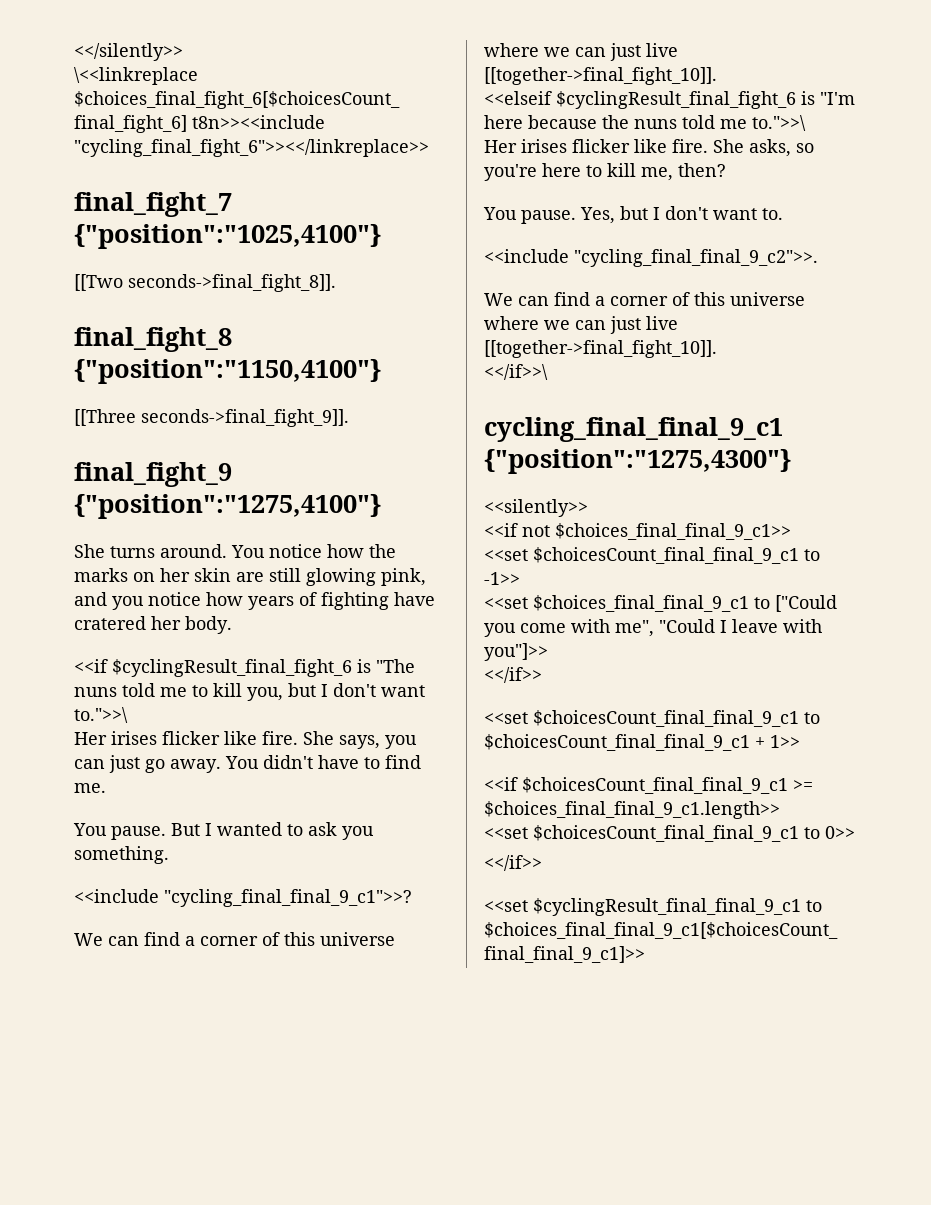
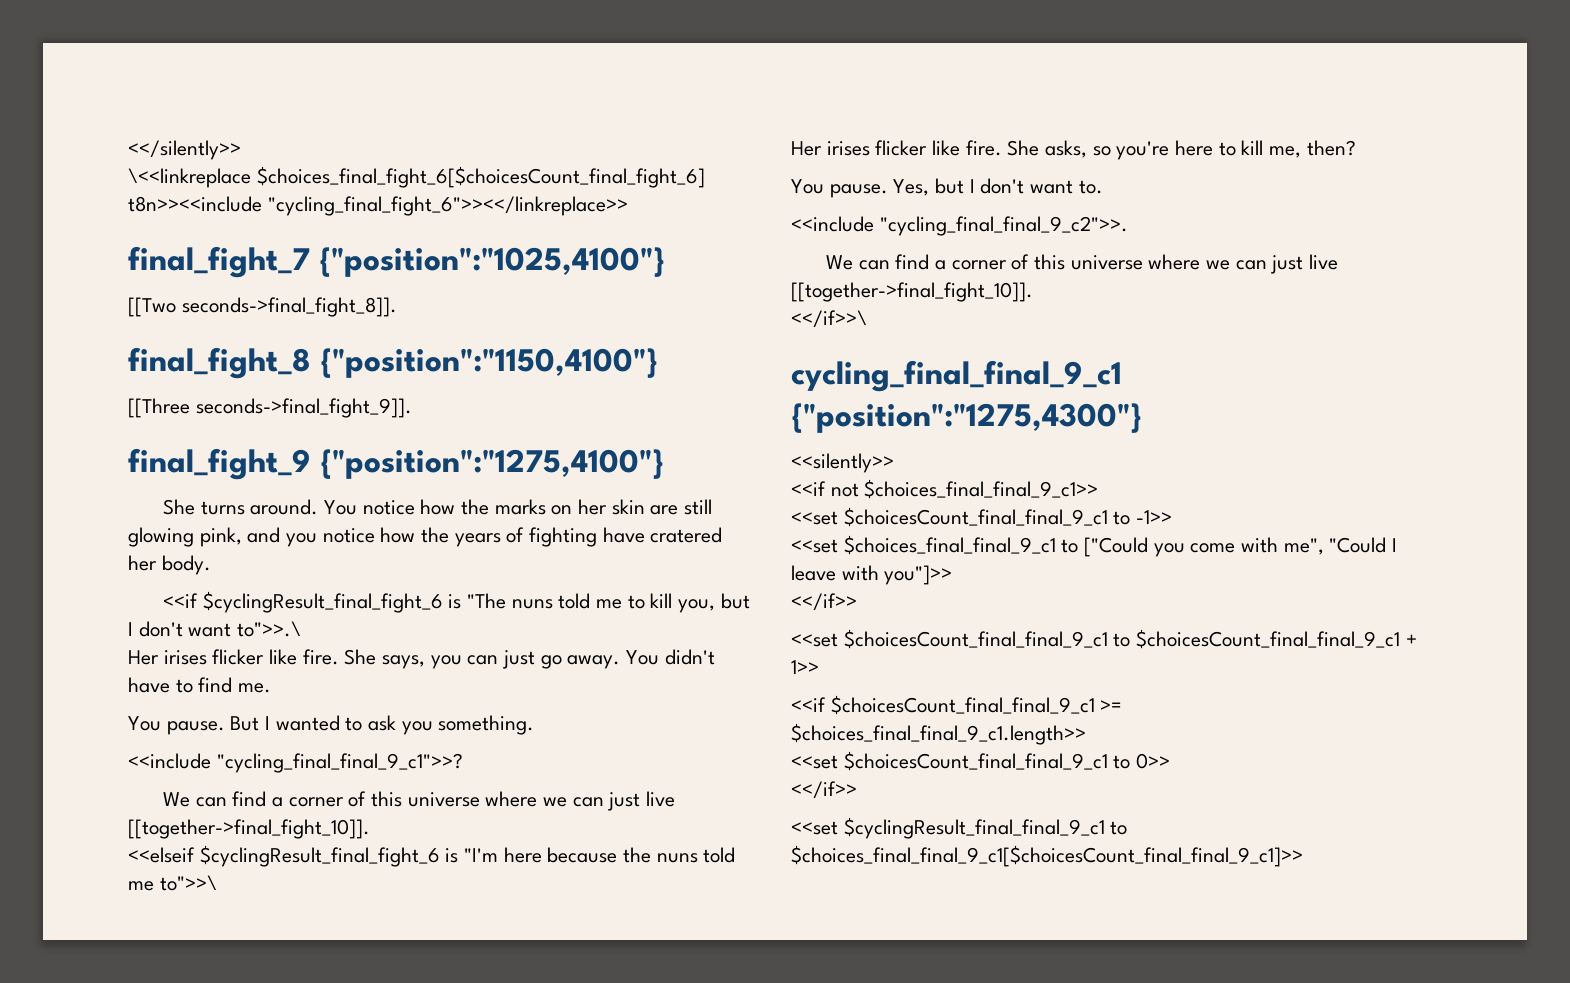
- You notice how the marks on her skin are still glowing pink, and you notice how years of fighting have cratered her body.
+ You notice how the marks on her skin are still glowing pink, and you notice how the years of fighting have cratered her body.
- <<if $cyclingResult_final_fight_6 is "The nuns told me to kill you, but I don't want to.">>\
+ <<if $cyclingResult_final_fight_6 is "The nuns told me to kill you, but I don't want to">>.\
- <<elseif $cyclingResult_final_fight_6 is "I'm here because the nuns told me to.">>\
+ <<elseif $cyclingResult_final_fight_6 is "I'm here because the nuns told me to">>\

